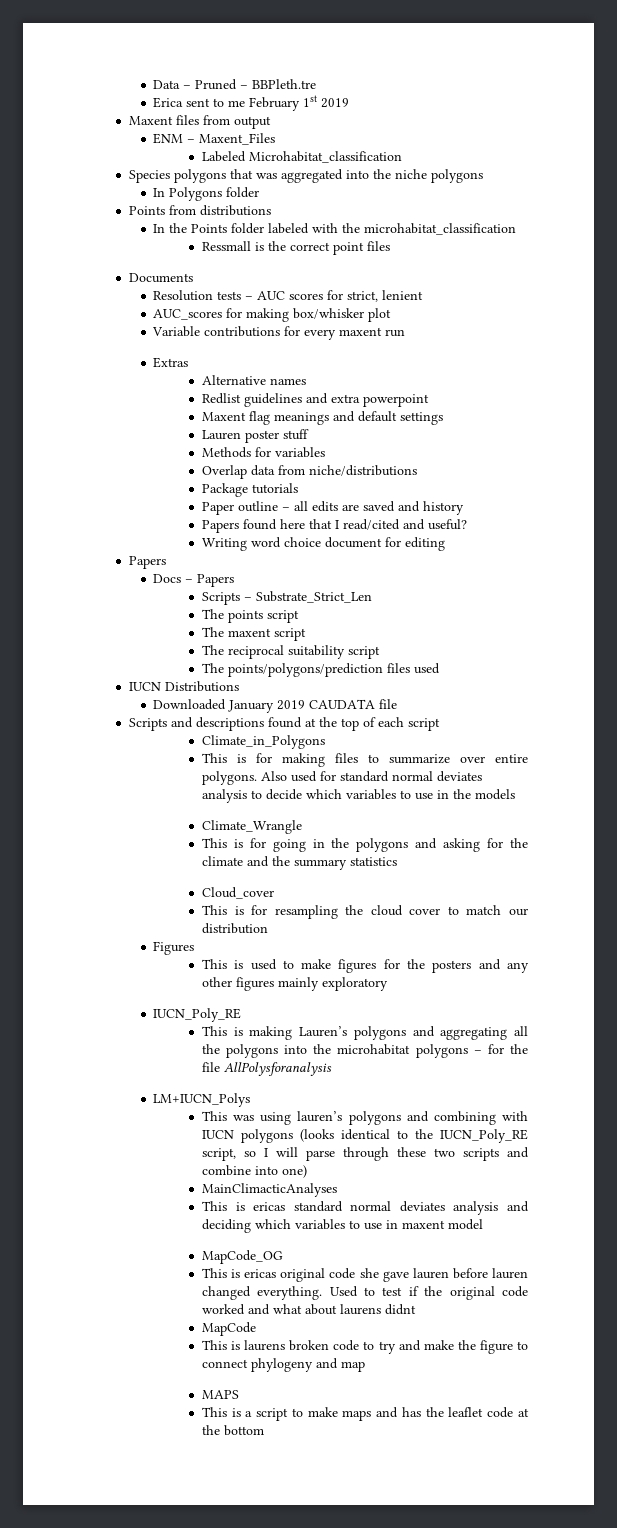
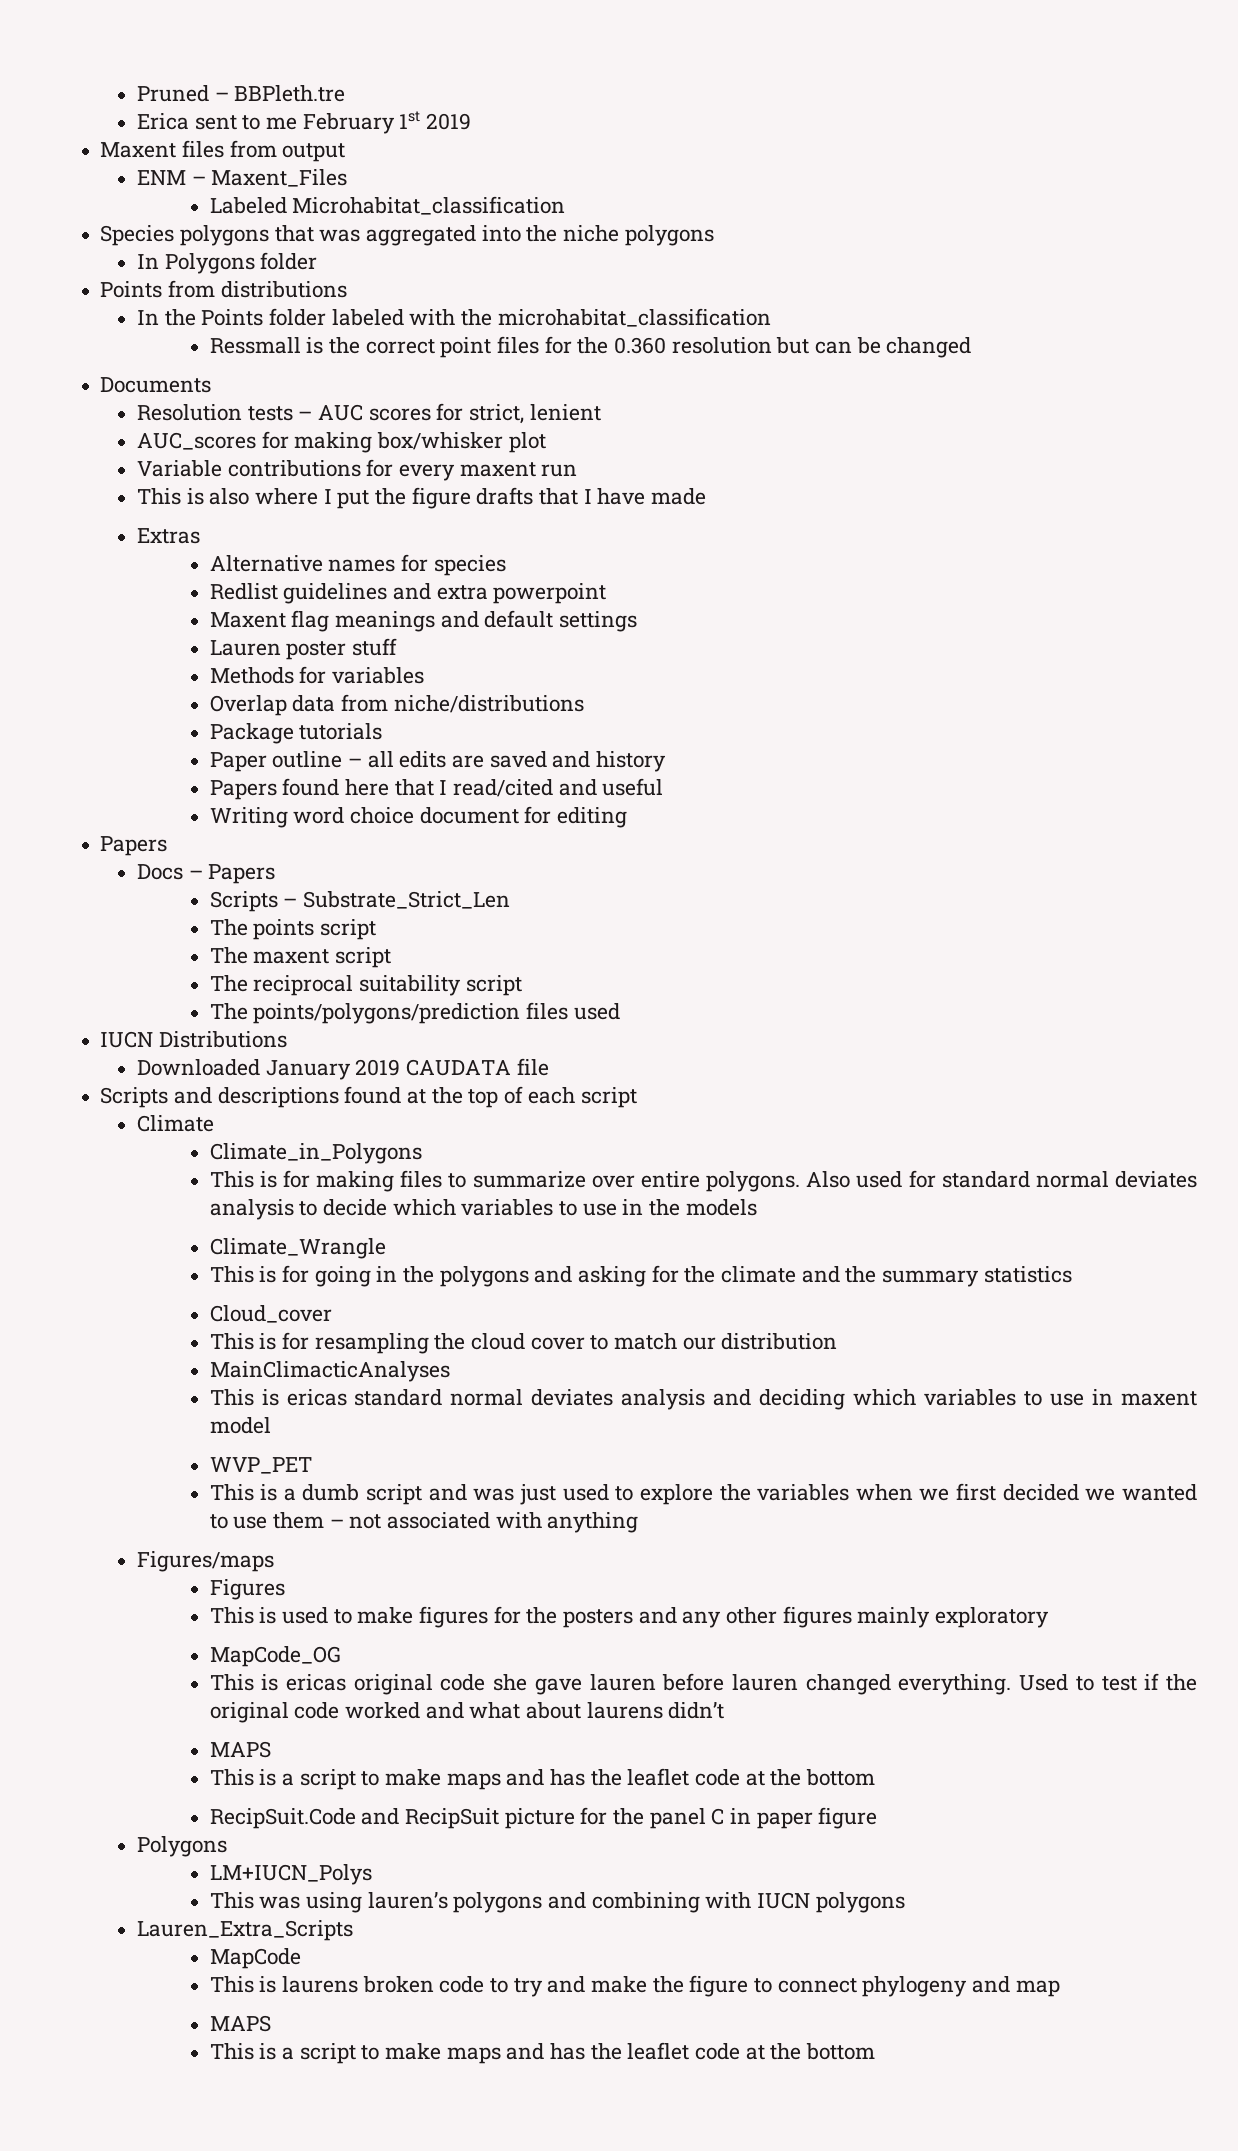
- Data – Pruned – BBPleth.tre
+ Pruned – BBPleth.tre
- Ressmall is the correct point files
+ Ressmall is the correct point files for the 0.360 resolution but can be changed
+ This is also where I put the figure drafts that I have made
- Alternative names
+ Alternative names for species
- Papers found here that I read/cited and useful?
+ Papers found here that I read/cited and useful
+ Climate
- Figures
- This is used to make figures for the posters and any other figures mainly exploratory
- IUCN_Poly_RE
- This is making Lauren’s polygons and aggregating all the polygons into the microhabitat polygons – for the file AllPolysforanalysis
- LM+IUCN_Polys
- This was using lauren’s polygons and combining with IUCN polygons (looks identical to the IUCN_Poly_RE script, so I will parse through these two scripts and combine into one)
+ WVP_PET
+ This is a dumb script and was just used to explore the variables when we first decided we wanted to use them – not associated with anything
+ Figures/maps
+ Figures
+ This is used to make figures for the posters and any other figures mainly exploratory
- Used to test if the original code worked and what about laurens didnt
+ Used to test if the original code worked and what about laurens didn’t
+ MAPS
+ This is a script to make maps and has the leaflet code at the bottom
+ RecipSuit.Code and RecipSuit picture for the panel C in paper figure
+ Polygons
+ LM+IUCN_Polys
+ This was using lauren’s polygons and combining with IUCN polygons
+ Lauren_Extra_Scripts

